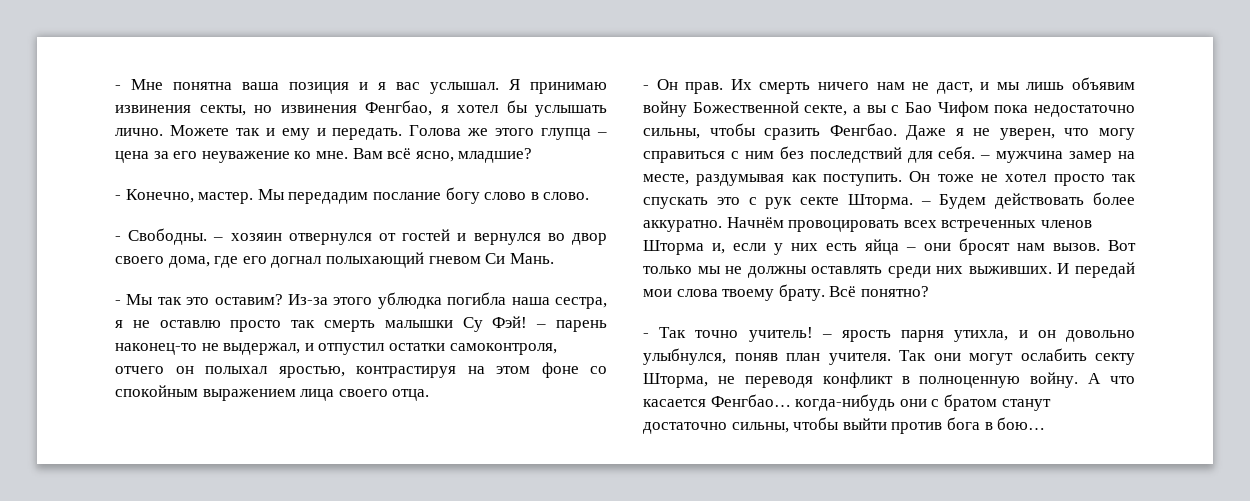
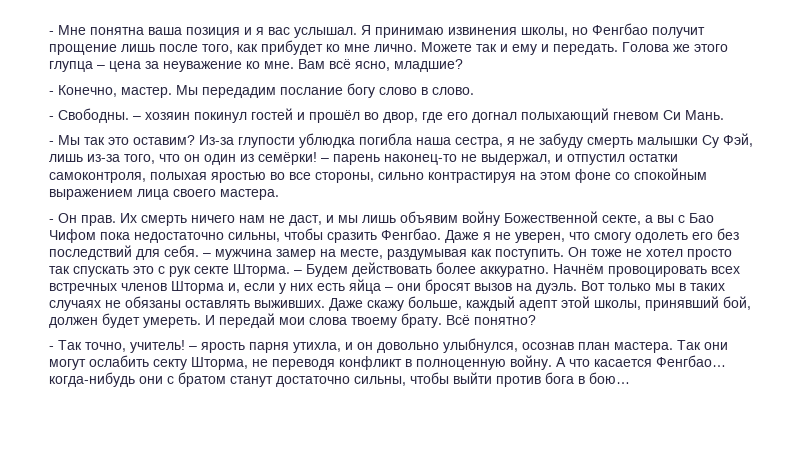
- Я принимаю извинения секты, но извинения Фенгбао, я хотел бы услышать лично.
+ Я принимаю извинения школы, но Фенгбао получит прощение лишь после того, как прибудет ко мне лично.
- Голова же этого глупца – цена за его неуважение ко мне.
+ Голова же этого глупца – цена за неуважение ко мне.
- – хозяин отвернулся от гостей и вернулся во двор своего дома, где его догнал полыхающий гневом Си Мань.
+ – хозяин покинул гостей и прошёл во двор, где его догнал полыхающий гневом Си Мань.
- Из-за этого ублюдка погибла наша сестра, я не оставлю просто так смерть малышки Су Фэй!
+ Из-за глупости ублюдка погибла наша сестра, я не забуду смерть малышки Су Фэй, лишь из-за того, что он один из семёрки!
- – парень наконец-то не выдержал, и отпустил остатки самоконтроля, отчего он полыхал яростью, контрастируя на этом фоне со спокойным выражением лица своего отца.
+ – парень наконец-то не выдержал, и отпустил остатки самоконтроля, полыхая яростью во все стороны, сильно контрастируя на этом фоне со спокойным выражением лица своего мастера.
- Даже я не уверен, что могу справиться с ним без последствий для себя.
+ Даже я не уверен, что смогу одолеть его без последствий для себя.
- Начнём провоцировать всех встреченных членов Шторма и, если у них есть яйца – они бросят нам вызов. Вот только мы не должны оставлять среди них выживших.
+ Начнём провоцировать всех встречных членов Шторма и, если у них есть яйца – они бросят вызов на дуэль. Вот только мы в таких случаях не обязаны оставлять выживших. Даже скажу больше, каждый адепт этой школы, принявший бой, должен будет умереть.
- - Так точно учитель!
+ - Так точно, учитель!
- – ярость парня утихла, и он довольно улыбнулся, поняв план учителя.
+ – ярость парня утихла, и он довольно улыбнулся, осознав план мастера.

